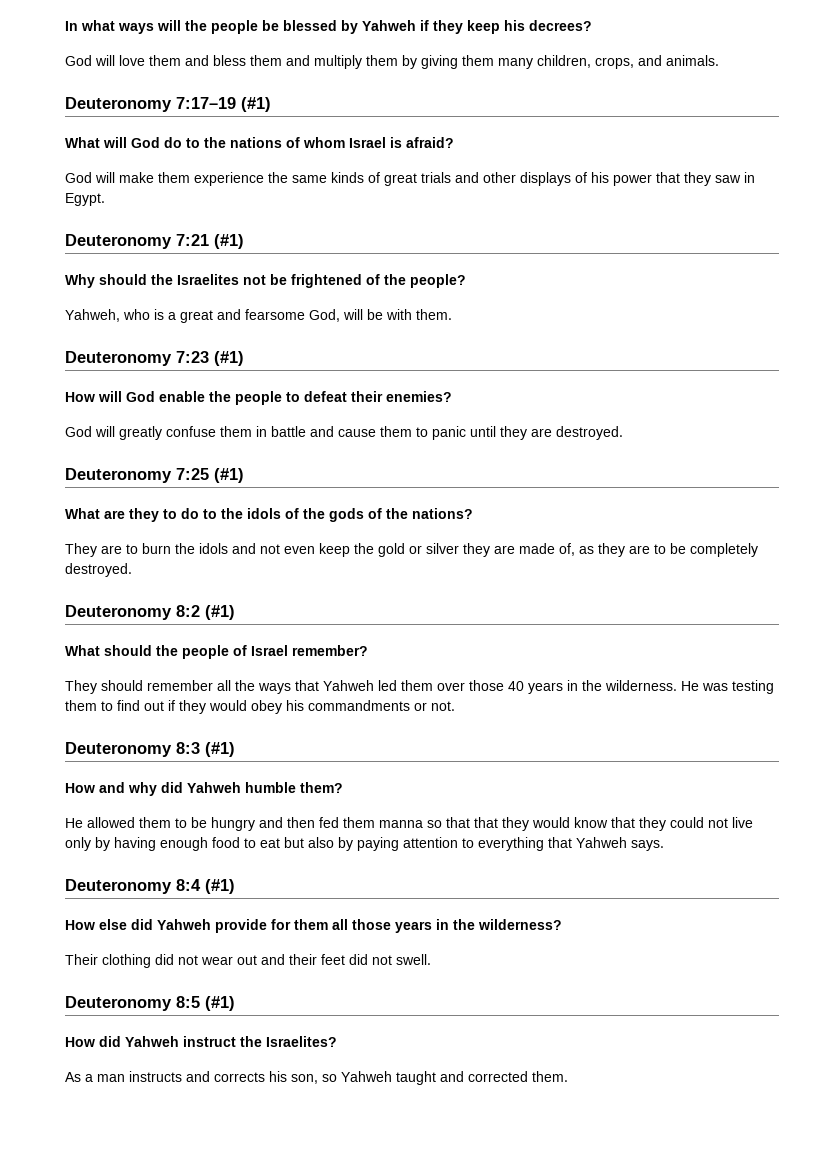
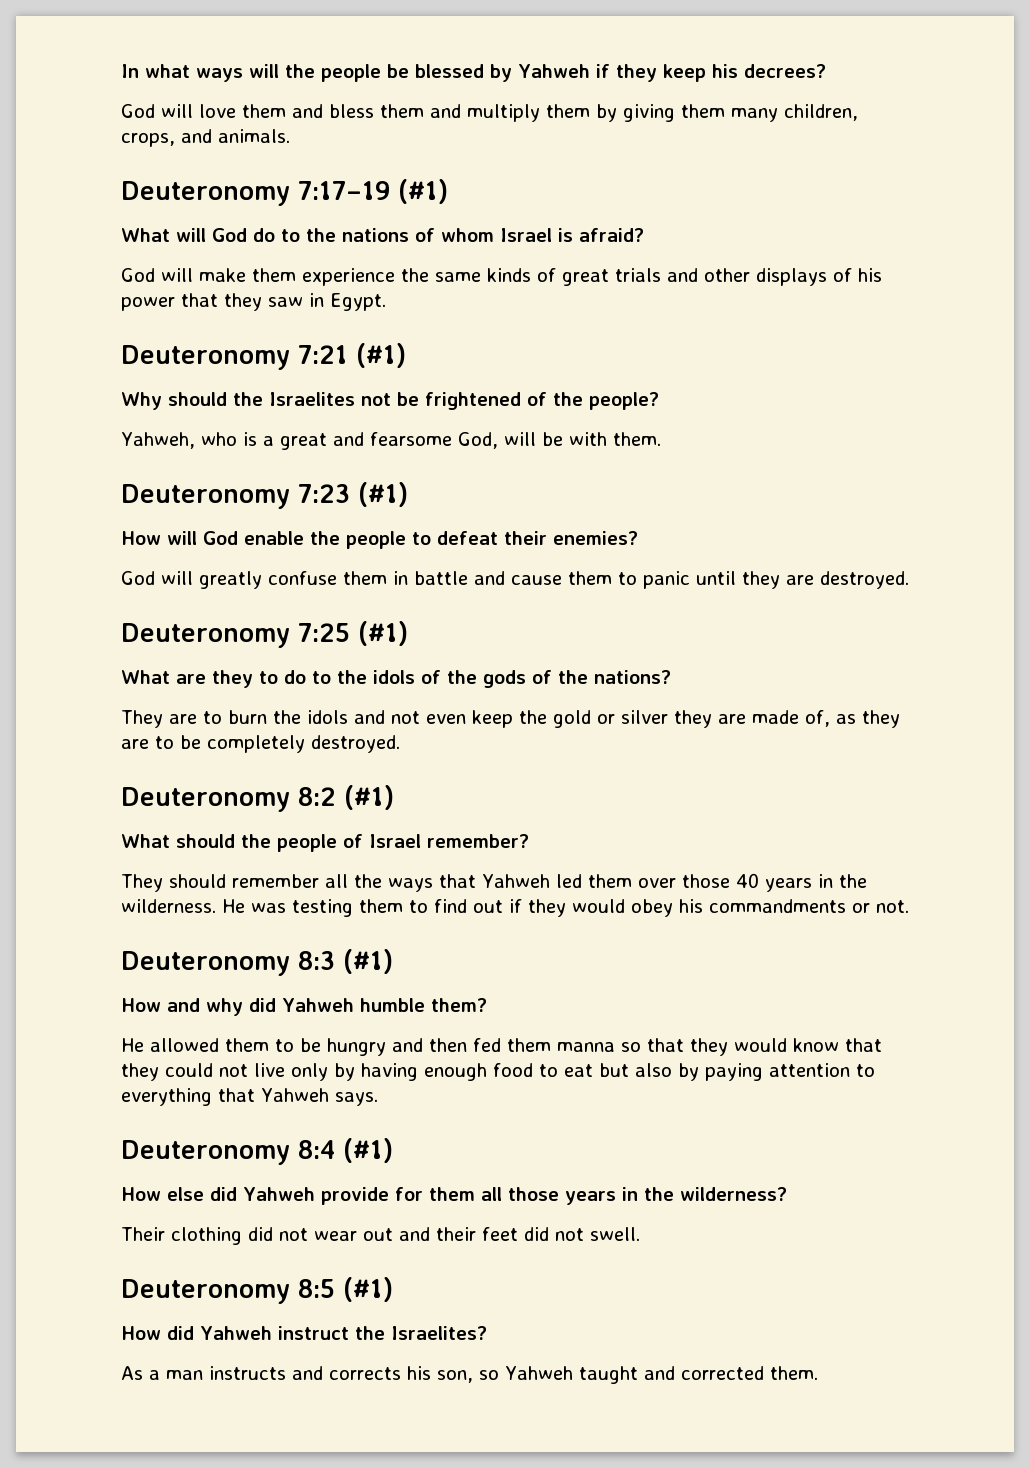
- He allowed them to be hungry and then fed them manna so that that they would know that they could not live only by having enough food to eat but also by paying attention to everything that Yahweh says.
+ He allowed them to be hungry and then fed them manna so that they would know that they could not live only by having enough food to eat but also by paying attention to everything that Yahweh says.

